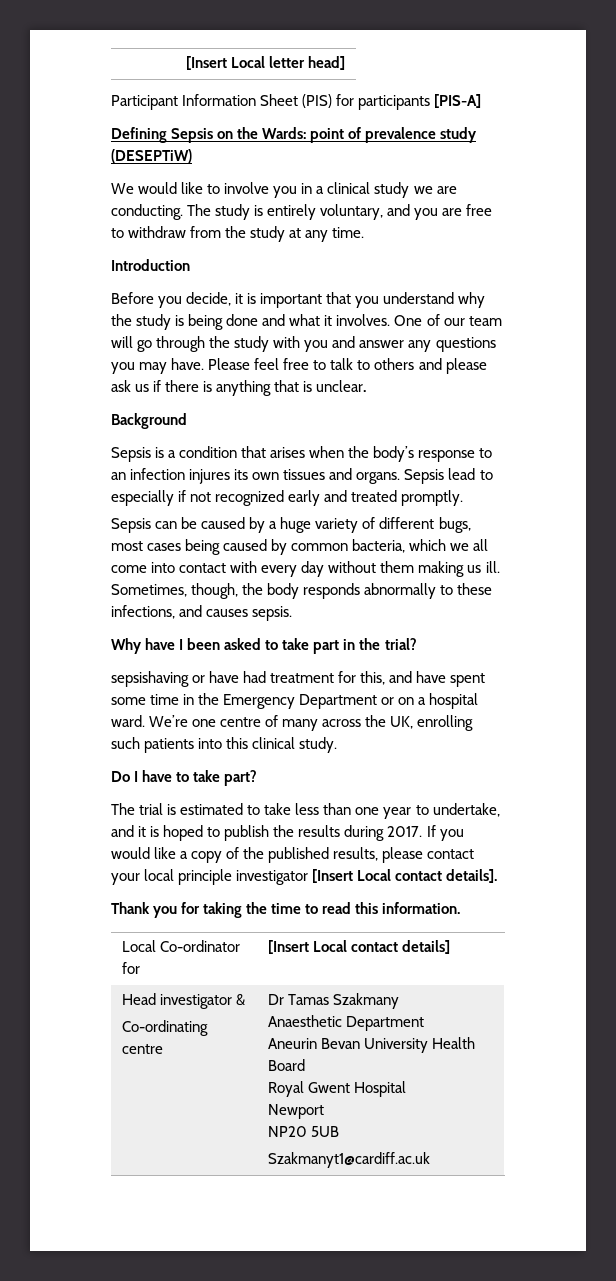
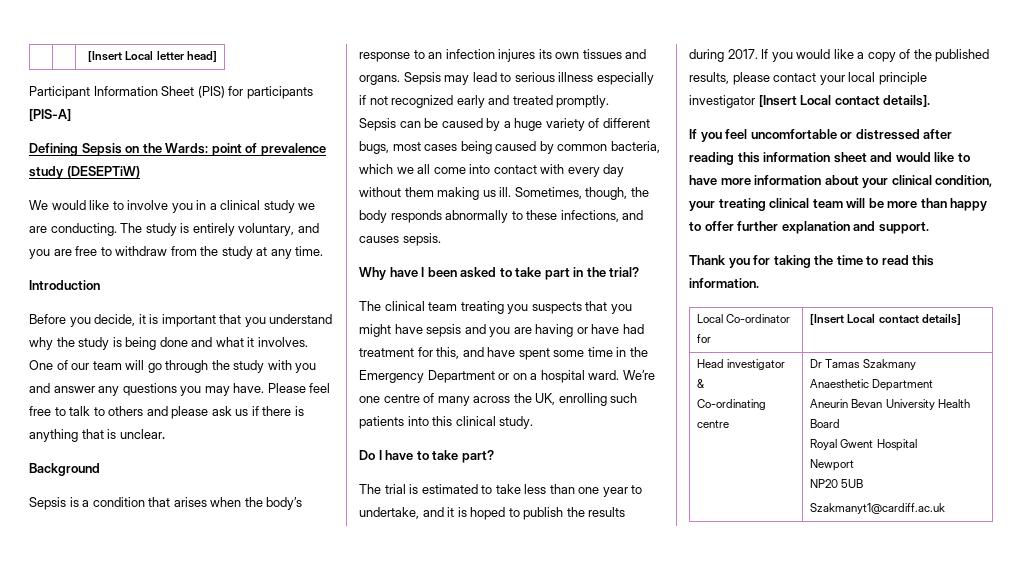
- Sepsis lead to especially if not recognized early and treated promptly.
+ Sepsis may lead to serious illness especially if not recognized early and treated promptly.
- sepsishaving or have had treatment for this, and have spent some time in the Emergency Department or on a hospital ward.
+ The clinical team treating you suspects that you might have sepsis and you are having or have had treatment for this, and have spent some time in the Emergency Department or on a hospital ward.
+ If you feel uncomfortable or distressed after reading this information sheet and would like to have more information about your clinical condition, your treating clinical team will be more than happy to offer further explanation and support.

